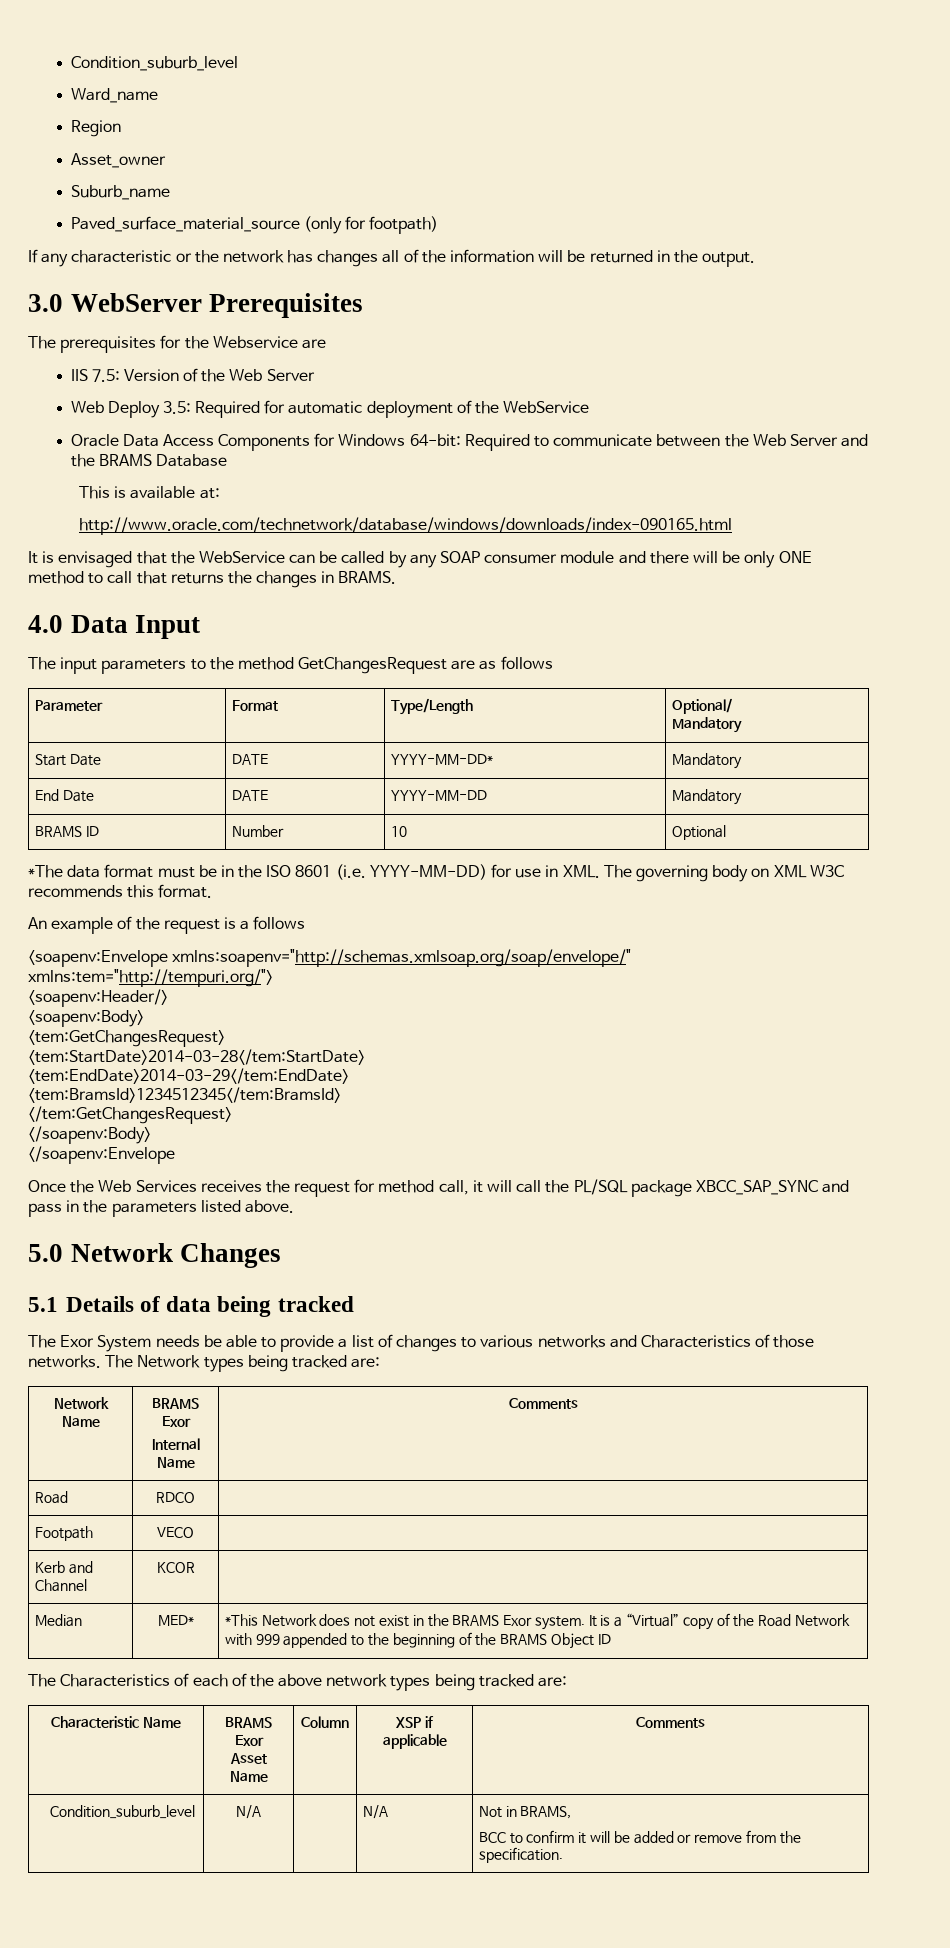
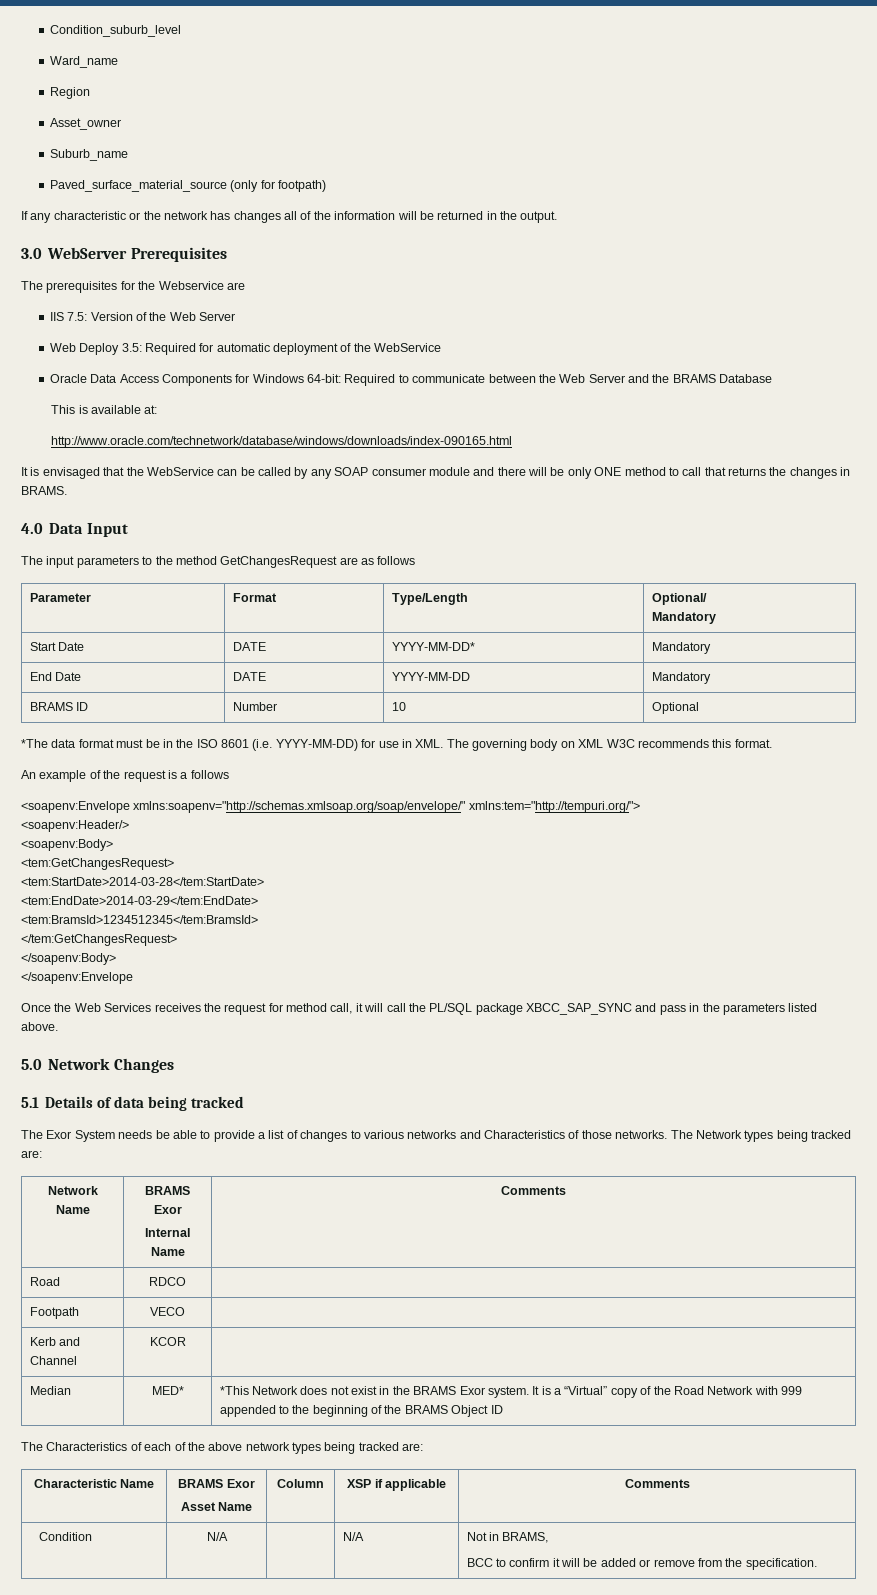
- Condition_suburb_level | N/A | | N/A | Not in BRAMS,
+ Condition | N/A | | N/A | Not in BRAMS,

